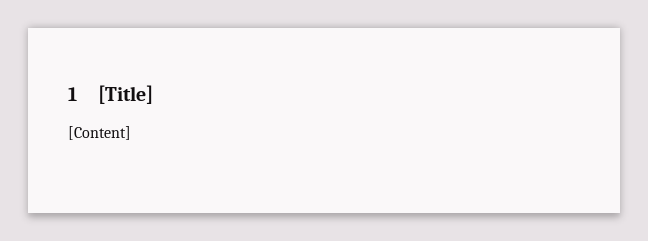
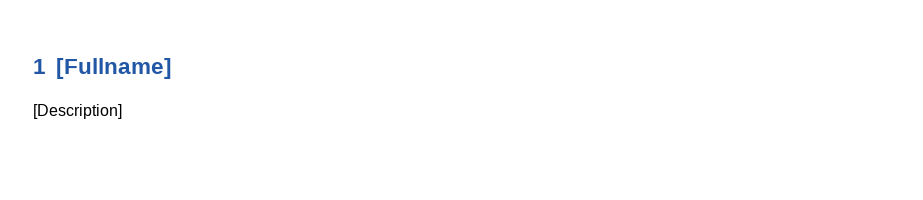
- 1 [Title]
- [Content]
+ 1 [Fullname]
+ [Description]

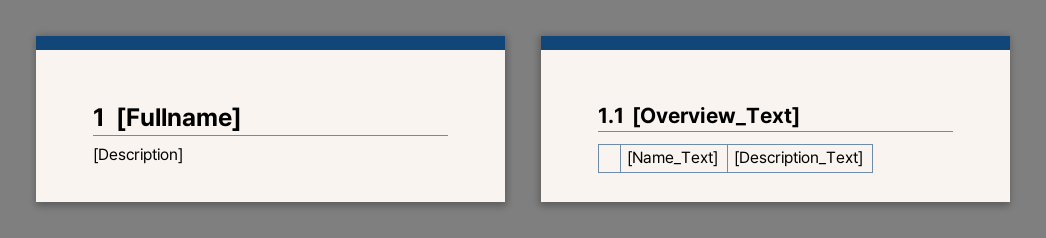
+ 1.1 [Overview_Text]
+ | [Name_Text] | [Description_Text]

